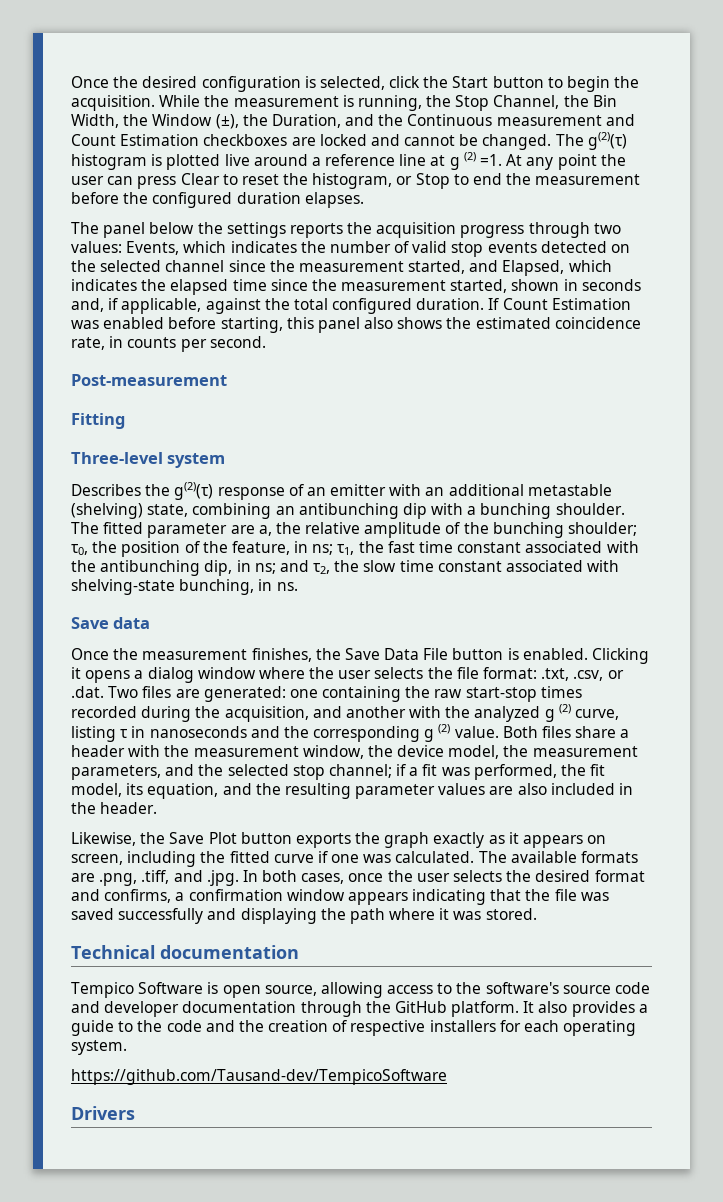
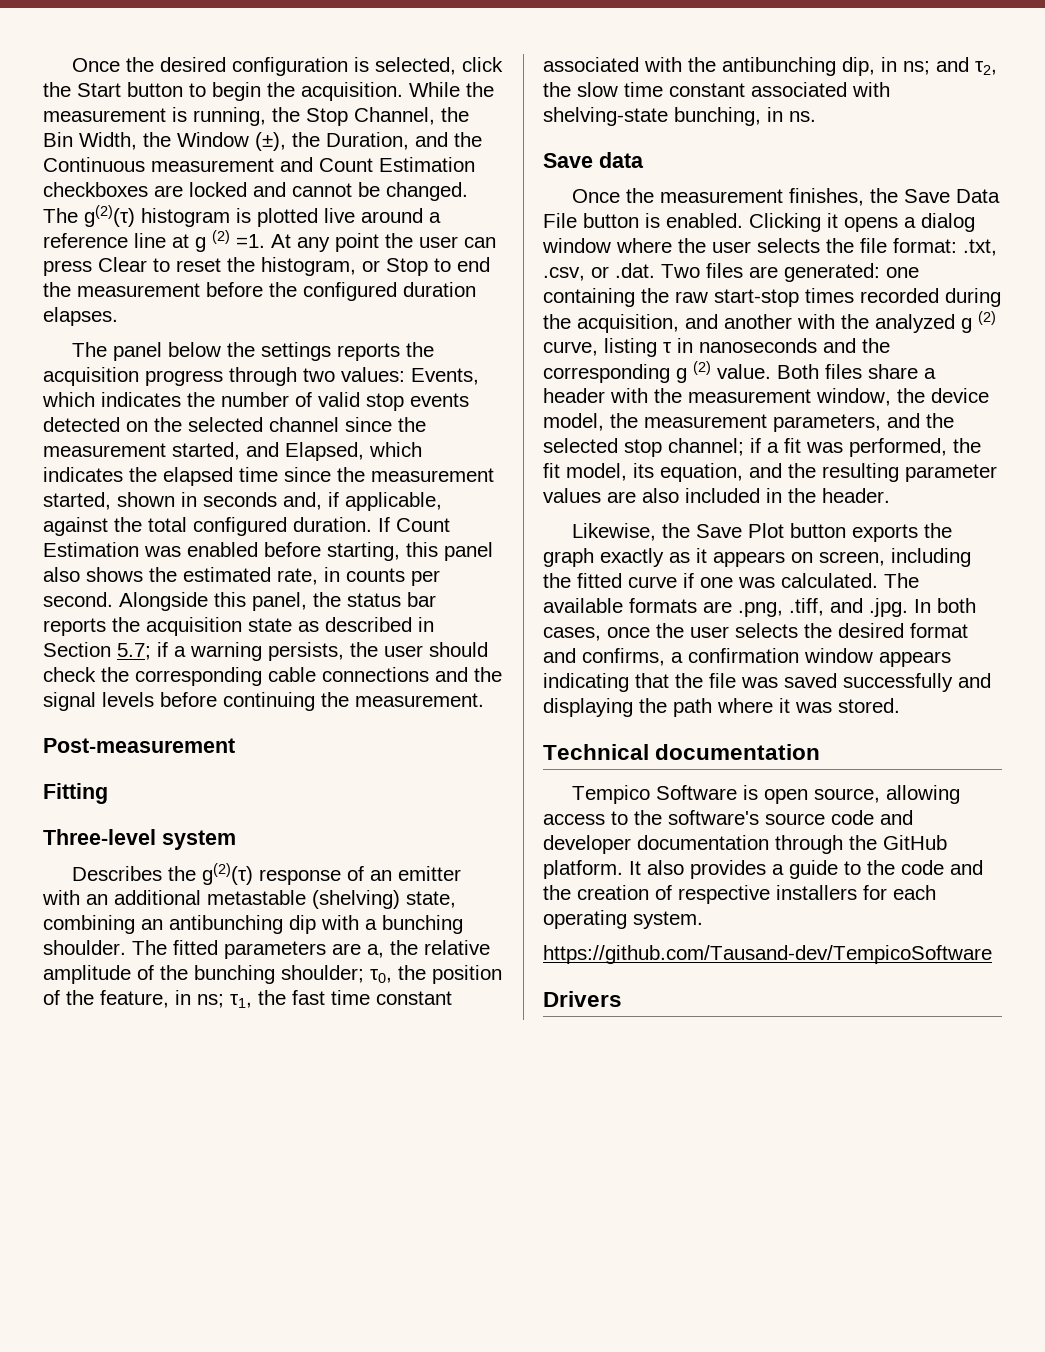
- If Count Estimation was enabled before starting, this panel also shows the estimated coincidence rate, in counts per second.
+ If Count Estimation was enabled before starting, this panel also shows the estimated rate, in counts per second. Alongside this panel, the status bar reports the acquisition state as described in Section 5.7; if a warning persists, the user should check the corresponding cable connections and the signal levels before continuing the measurement.
- The fitted parameter are a, the relative amplitude of the bunching shoulder; τ0, the position of the feature, in ns; τ1, the fast time constant associated with the antibunching dip, in ns; and τ2, the slow time constant associated with shelving-state bunching, in ns.
+ The fitted parameters are a, the relative amplitude of the bunching shoulder; τ0, the position of the feature, in ns; τ1, the fast time constant associated with the antibunching dip, in ns; and τ2, the slow time constant associated with shelving-state bunching, in ns.

